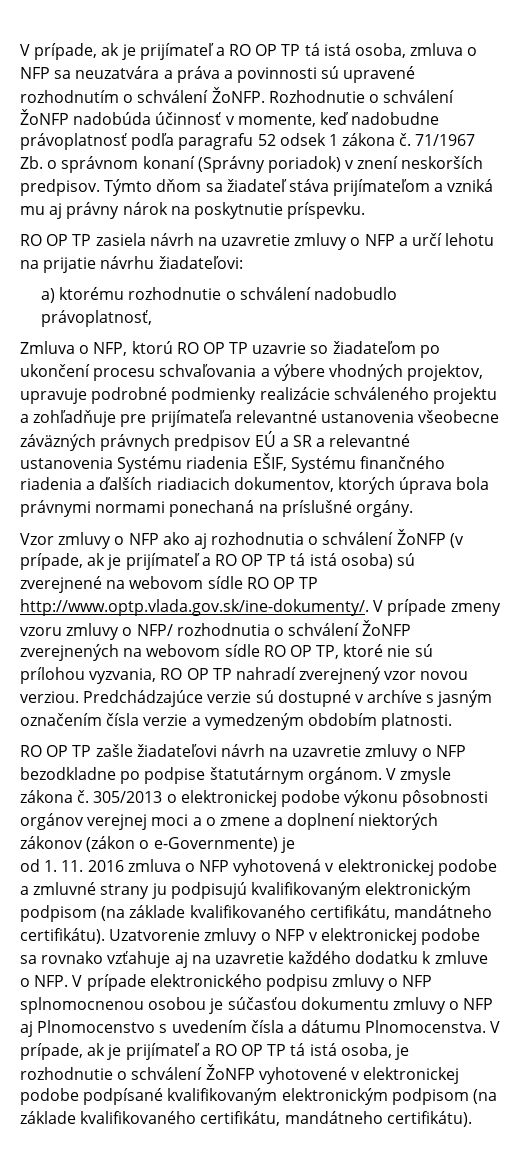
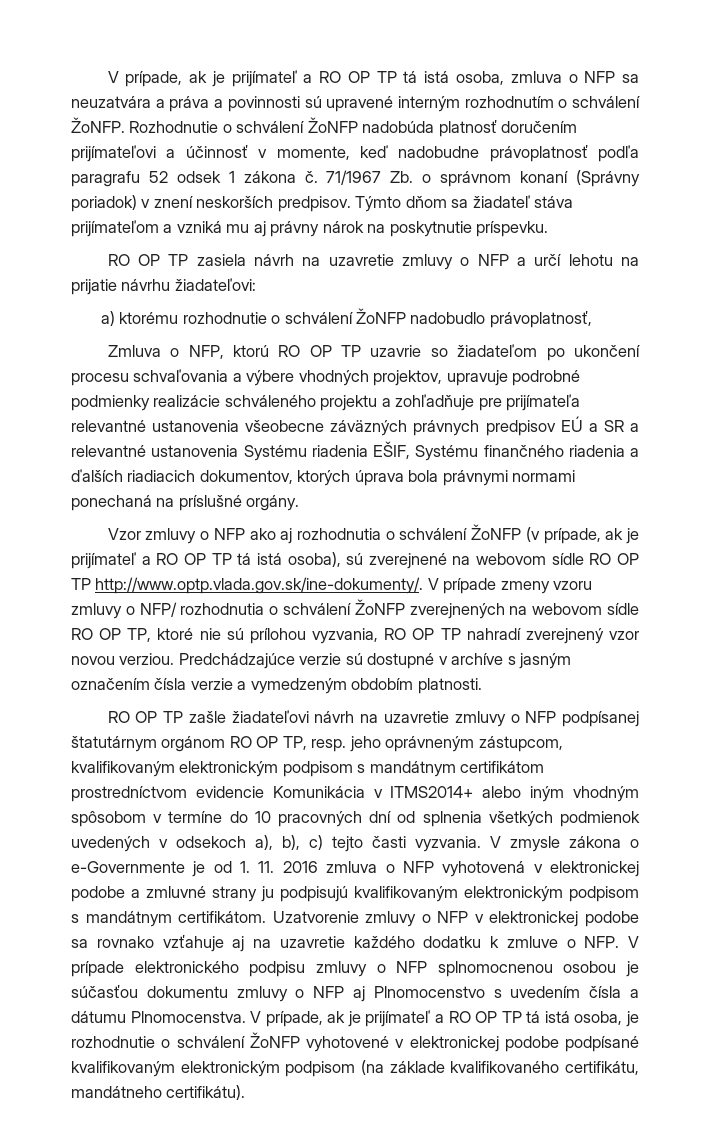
- V prípade, ak je prijímateľ a RO OP TP tá istá osoba, zmluva o NFP sa neuzatvára a práva a povinnosti sú upravené rozhodnutím o schválení ŽoNFP.
+ V prípade, ak je prijímateľ a RO OP TP tá istá osoba, zmluva o NFP sa neuzatvára a práva a povinnosti sú upravené interným rozhodnutím o schválení ŽoNFP.
- Rozhodnutie o schválení ŽoNFP nadobúda účinnosť v momente, keď nadobudne právoplatnosť podľa paragrafu 52 odsek 1 zákona č.
+ Rozhodnutie o schválení ŽoNFP nadobúda platnosť doručením prijímateľovi a účinnosť v momente, keď nadobudne právoplatnosť podľa paragrafu 52 odsek 1 zákona č.
- a) ktorému rozhodnutie o schválení nadobudlo právoplatnosť,
+ a) ktorému rozhodnutie o schválení ŽoNFP nadobudlo právoplatnosť,
- Vzor zmluvy o NFP ako aj rozhodnutia o schválení ŽoNFP (v prípade, ak je prijímateľ a RO OP TP tá istá osoba) sú zverejnené na webovom sídle RO OP TP http://www.optp.vlada.gov.sk/ine-dokumenty/. V prípade zmeny vzoru zmluvy o NFP/ rozhodnutia o schválení ŽoNFP zverejnených na webovom sídle RO OP TP, ktoré nie sú prílohou vyzvania, RO OP TP nahradí zverejnený vzor novou verziou.
+ Vzor zmluvy o NFP ako aj rozhodnutia o schválení ŽoNFP (v prípade, ak je prijímateľ a RO OP TP tá istá osoba), sú zverejnené na webovom sídle RO OP TP http://www.optp.vlada.gov.sk/ine-dokumenty/. V prípade zmeny vzoru zmluvy o NFP/ rozhodnutia o schválení ŽoNFP zverejnených na webovom sídle RO OP TP, ktoré nie sú prílohou vyzvania, RO OP TP nahradí zverejnený vzor novou verziou.
- RO OP TP zašle žiadateľovi návrh na uzavretie zmluvy o NFP bezodkladne po podpise štatutárnym orgánom. V zmysle zákona č. 305/2013 o elektronickej podobe výkonu pôsobnosti orgánov verejnej moci a o zmene a doplnení niektorých zákonov (zákon o e-Governmente) je
- od 1. 11. 2016 zmluva o NFP vyhotovená v elektronickej podobe a zmluvné strany ju podpisujú kvalifikovaným elektronickým podpisom (na základe kvalifikovaného certifikátu, mandátneho certifikátu).
+ RO OP TP zašle žiadateľovi návrh na uzavretie zmluvy o NFP podpísanej štatutárnym orgánom RO OP TP, resp. jeho oprávneným zástupcom, kvalifikovaným elektronickým podpisom s mandátnym certifikátom prostredníctvom evidencie Komunikácia v ITMS2014+ alebo iným vhodným spôsobom v termíne do 10 pracovných dní od splnenia všetkých podmienok uvedených v odsekoch a), b), c) tejto časti vyzvania. V zmysle zákona o e-Governmente je od 1. 11. 2016 zmluva o NFP vyhotovená v elektronickej podobe a zmluvné strany ju podpisujú kvalifikovaným elektronickým podpisom s mandátnym certifikátom.

